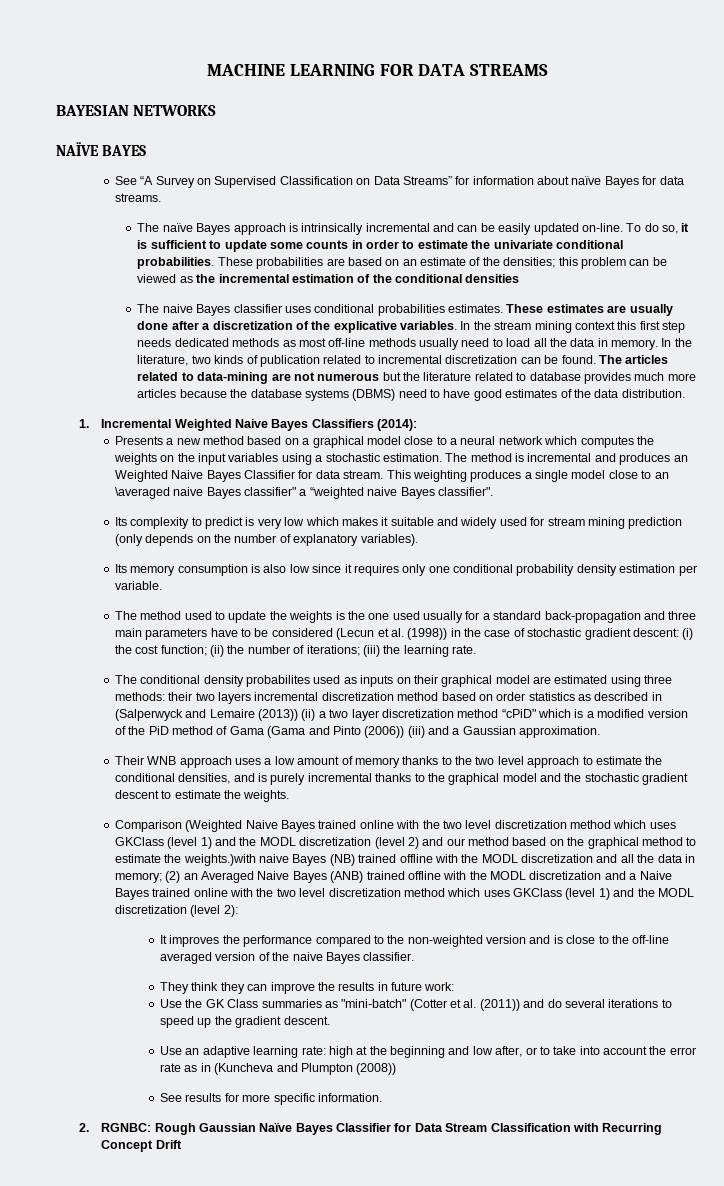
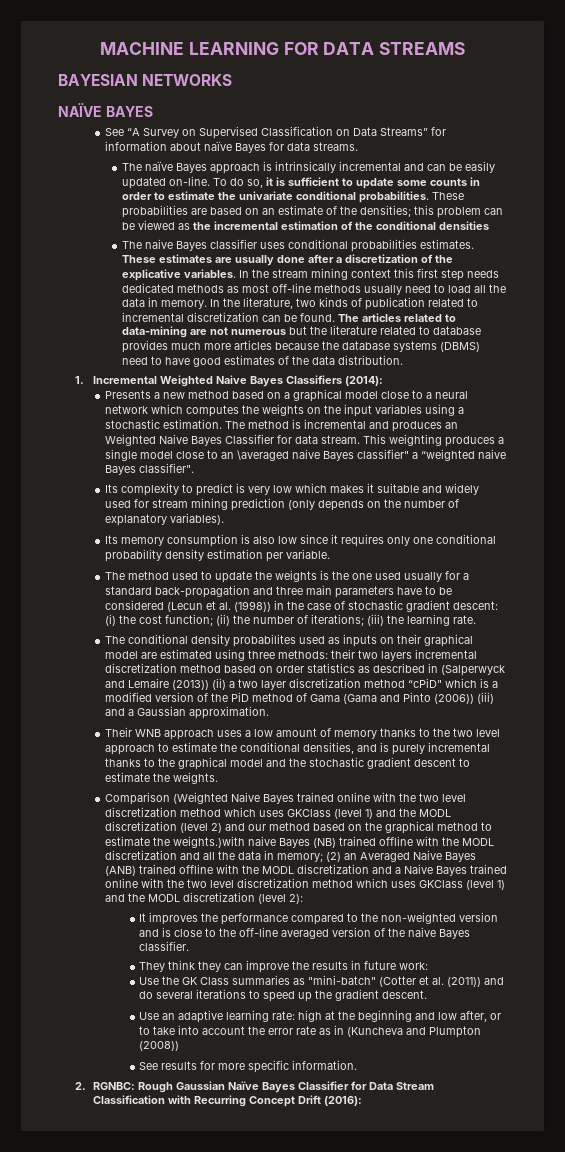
- 2. RGNBC: Rough Gaussian Naïve Bayes Classifier for Data Stream Classification with Recurring Concept Drift
+ 2. RGNBC: Rough Gaussian Naïve Bayes Classifier for Data Stream Classification with Recurring Concept Drift (2016):

